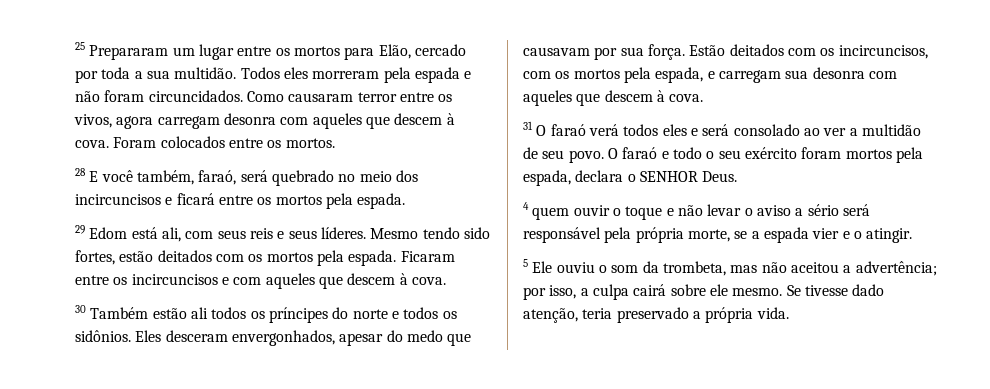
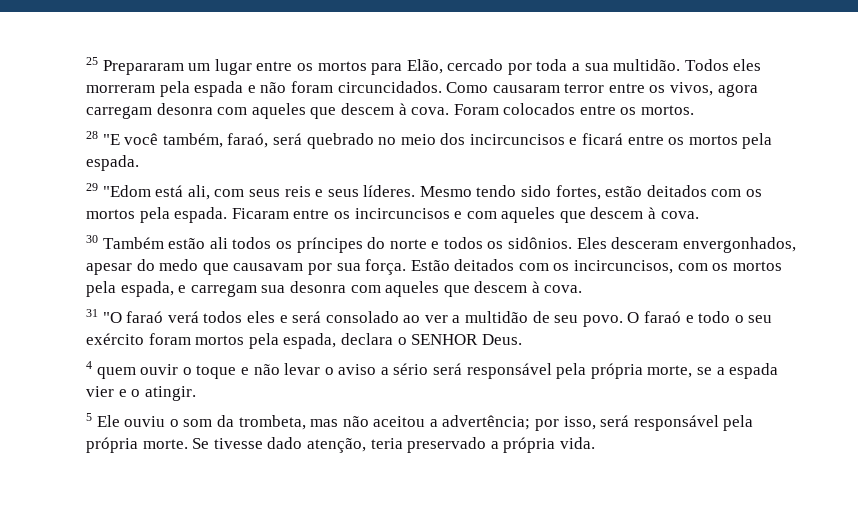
- 28 E você também, faraó, será quebrado no meio dos incircuncisos e ficará entre os mortos pela espada.
+ 28 "E você também, faraó, será quebrado no meio dos incircuncisos e ficará entre os mortos pela espada.
- 29 Edom está ali, com seus reis e seus líderes.
+ 29 "Edom está ali, com seus reis e seus líderes.
- 31 O faraó verá todos eles e será consolado ao ver a multidão de seu povo.
+ 31 "O faraó verá todos eles e será consolado ao ver a multidão de seu povo.
- 5 Ele ouviu o som da trombeta, mas não aceitou a advertência; por isso, a culpa cairá sobre ele mesmo.
+ 5 Ele ouviu o som da trombeta, mas não aceitou a advertência; por isso, será responsável pela própria morte.

